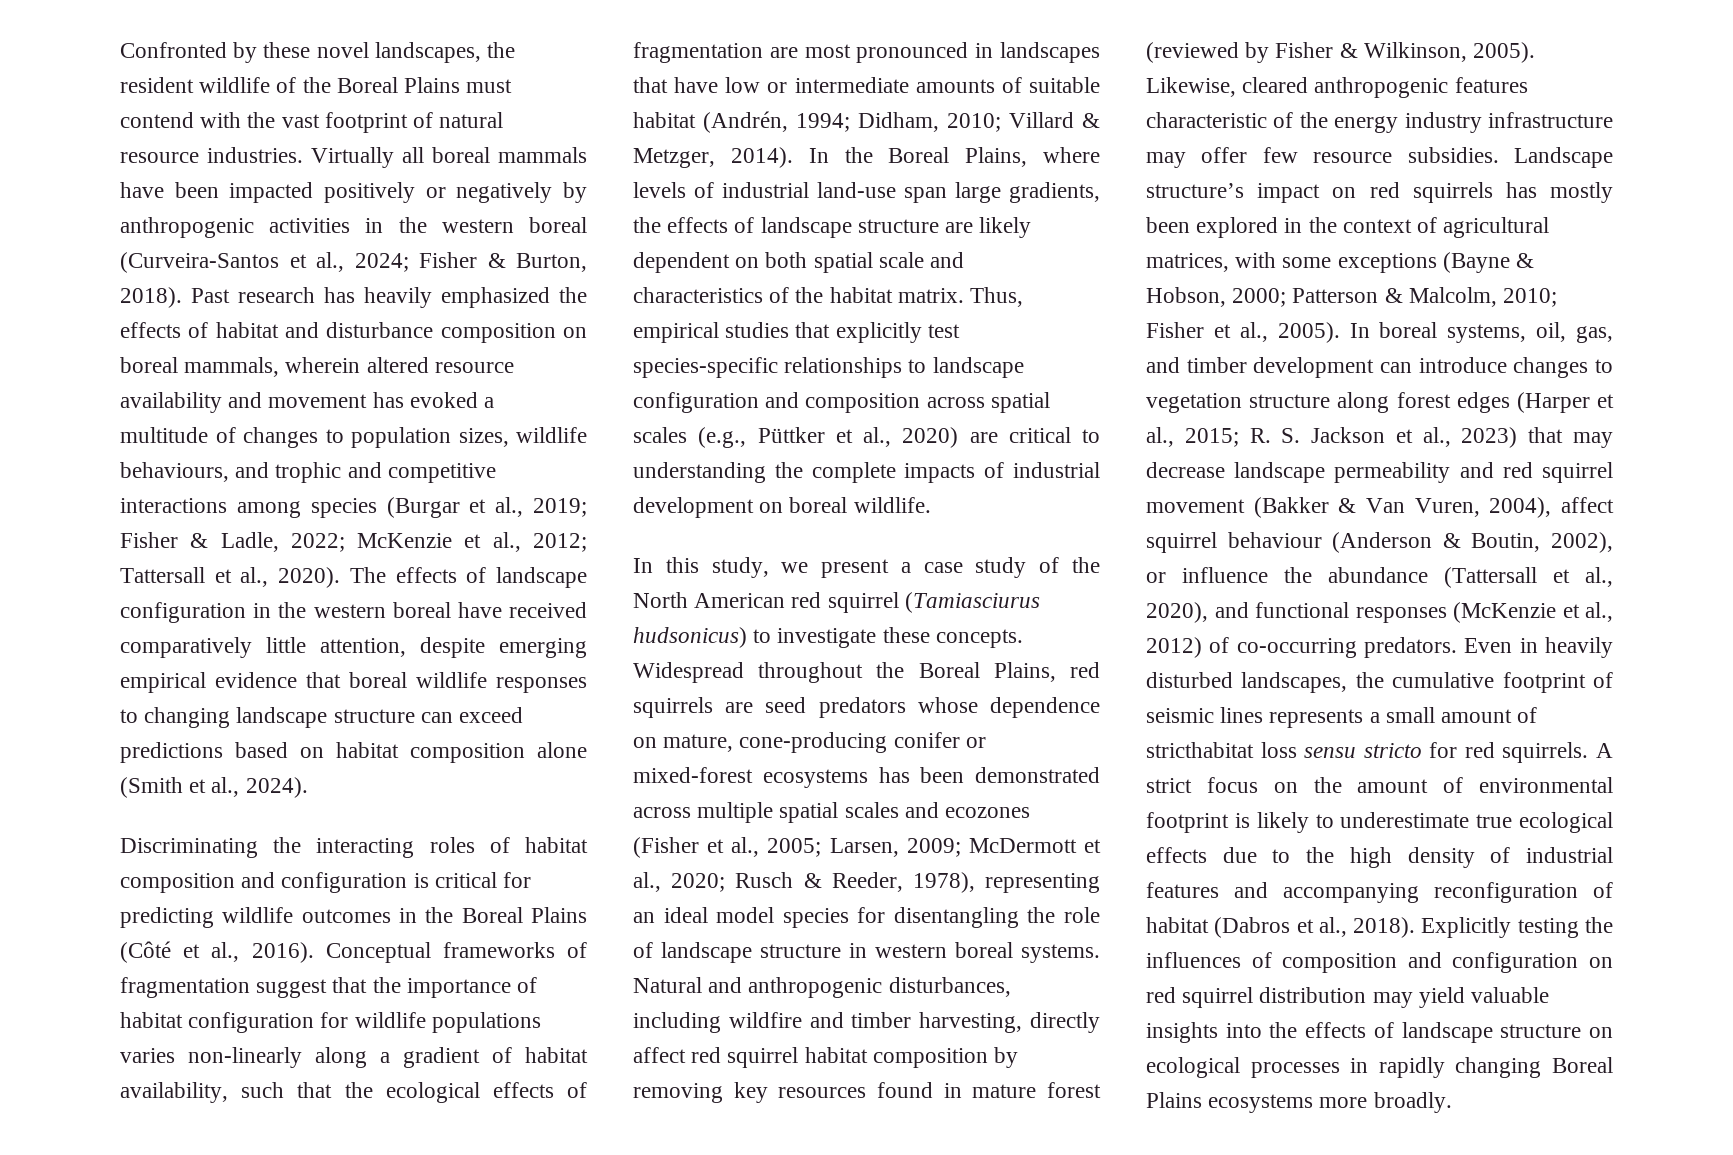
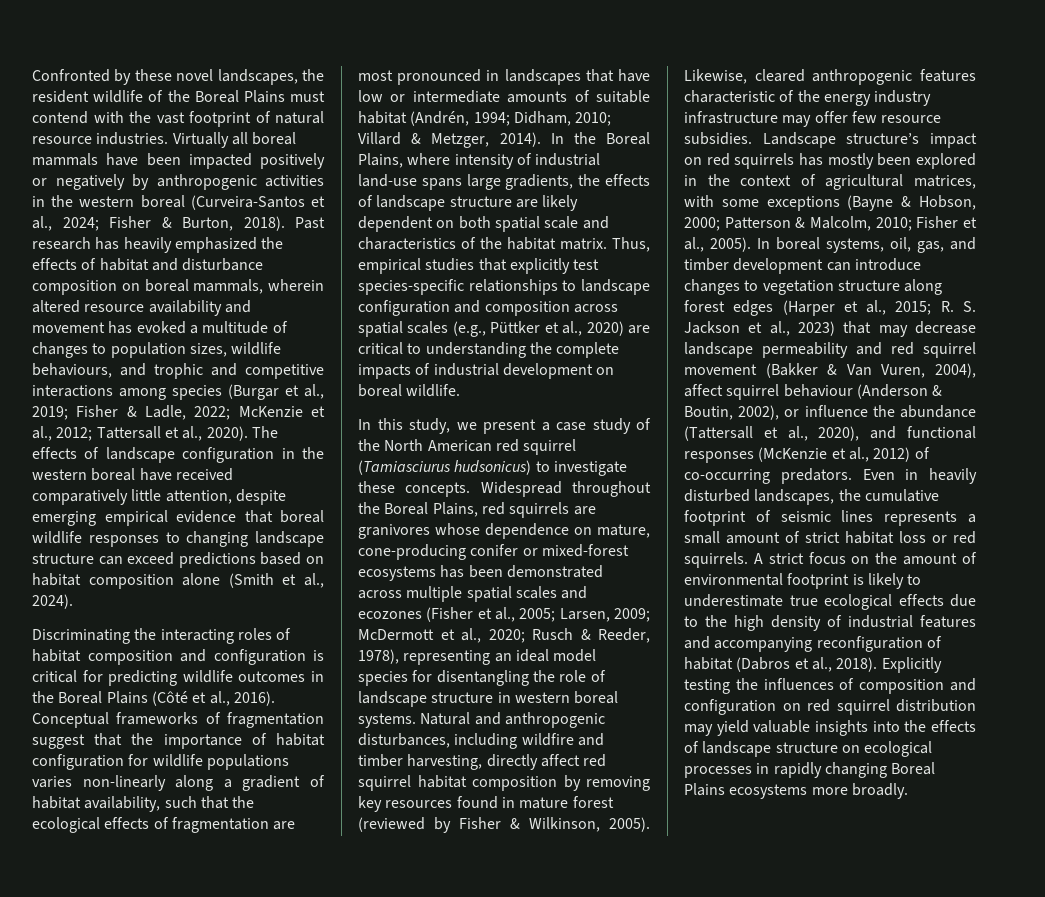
- In the Boreal Plains, where levels of industrial land-use span large gradients, the effects of landscape structure are likely dependent on both spatial scale and characteristics of the habitat matrix.
+ In the Boreal Plains, where intensity of industrial land-use spans large gradients, the effects of landscape structure are likely dependent on both spatial scale and characteristics of the habitat matrix.
- Widespread throughout the Boreal Plains, red squirrels are seed predators whose dependence on mature, cone-producing conifer or mixed-forest ecosystems has been demonstrated across multiple spatial scales and ecozones (Fisher et al., 2005; Larsen, 2009; McDermott et al., 2020; Rusch & Reeder, 1978), representing an ideal model species for disentangling the role of landscape structure in western boreal systems.
+ Widespread throughout the Boreal Plains, red squirrels are granivores whose dependence on mature, cone-producing conifer or mixed-forest ecosystems has been demonstrated across multiple spatial scales and ecozones (Fisher et al., 2005; Larsen, 2009; McDermott et al., 2020; Rusch & Reeder, 1978), representing an ideal model species for disentangling the role of landscape structure in western boreal systems.
- Even in heavily disturbed landscapes, the cumulative footprint of seismic lines represents a small amount of stricthabitat loss sensu stricto for red squirrels.
+ Even in heavily disturbed landscapes, the cumulative footprint of seismic lines represents a small amount of strict habitat loss or red squirrels.

